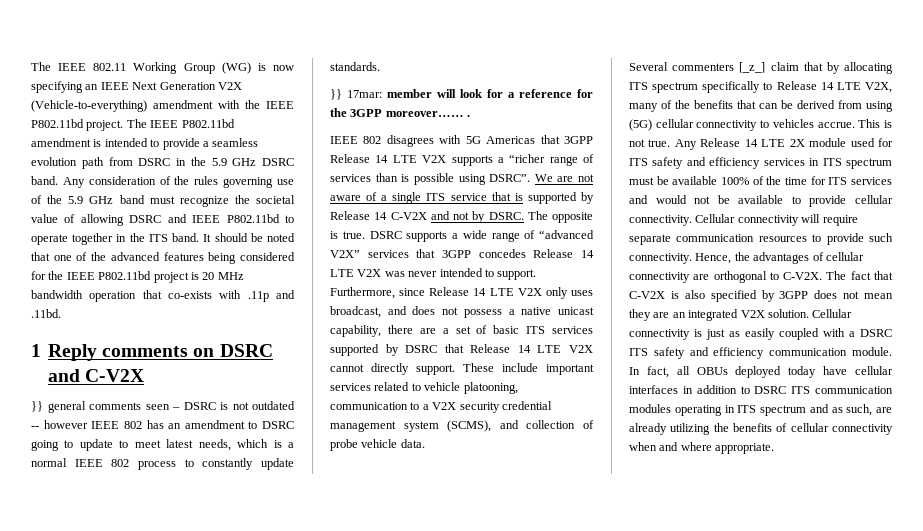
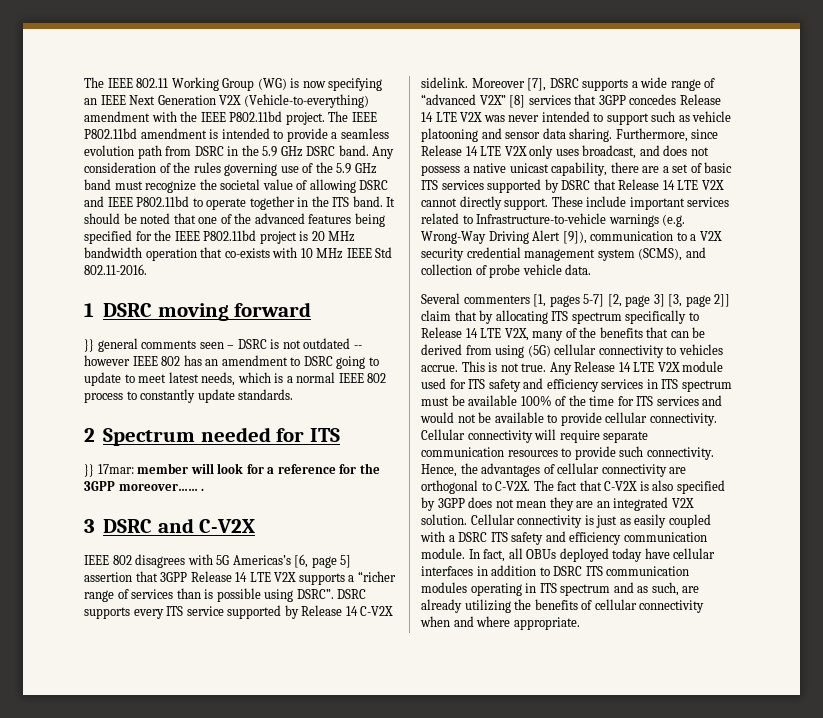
- It should be noted that one of the advanced features being considered for the IEEE P802.11bd project is 20 MHz bandwidth operation that co-exists with .11p and .11bd.
- 1 Reply comments on DSRC and C-V2X
+ It should be noted that one of the advanced features being specified for the IEEE P802.11bd project is 20 MHz bandwidth operation that co-exists with 10 MHz IEEE Std 802.11-2016.
+ 1 DSRC moving forward
+ 2 Spectrum needed for ITS
+ 3 DSRC and C-V2X
- IEEE 802 disagrees with 5G Americas that 3GPP Release 14 LTE V2X supports a “richer range of services than is possible using DSRC”.
+ IEEE 802 disagrees with 5G Americas’s [6, page 5] assertion that 3GPP Release 14 LTE V2X supports a “richer range of services than is possible using DSRC”.
- We are not aware of a single ITS service that is supported by Release 14 C-V2X and not by DSRC. The opposite is true. DSRC supports a wide range of “advanced V2X” services that 3GPP concedes Release 14 LTE V2X was never intended to support.
+ DSRC supports every ITS service supported by Release 14 C-V2X sidelink. Moreover [7], DSRC supports a wide range of “advanced V2X” [8] services that 3GPP concedes Release 14 LTE V2X was never intended to support such as vehicle platooning and sensor data sharing.
- These include important services related to vehicle platooning, communication to a V2X security credential management system (SCMS), and collection of probe vehicle data.
+ These include important services related to Infrastructure-to-vehicle warnings (e.g. Wrong-Way Driving Alert [9]), communication to a V2X security credential management system (SCMS), and collection of probe vehicle data.
- Several commenters [_z_] claim that by allocating ITS spectrum specifically to Release 14 LTE V2X, many of the benefits that can be derived from using (5G) cellular connectivity to vehicles accrue.
+ Several commenters [1, pages 5-7] [2, page 3] [3, page 2]] claim that by allocating ITS spectrum specifically to Release 14 LTE V2X, many of the benefits that can be derived from using (5G) cellular connectivity to vehicles accrue.
- Any Release 14 LTE 2X module used for ITS safety and efficiency services in ITS spectrum must be available 100% of the time for ITS services and would not be available to provide cellular connectivity.
+ Any Release 14 LTE V2X module used for ITS safety and efficiency services in ITS spectrum must be available 100% of the time for ITS services and would not be available to provide cellular connectivity.

